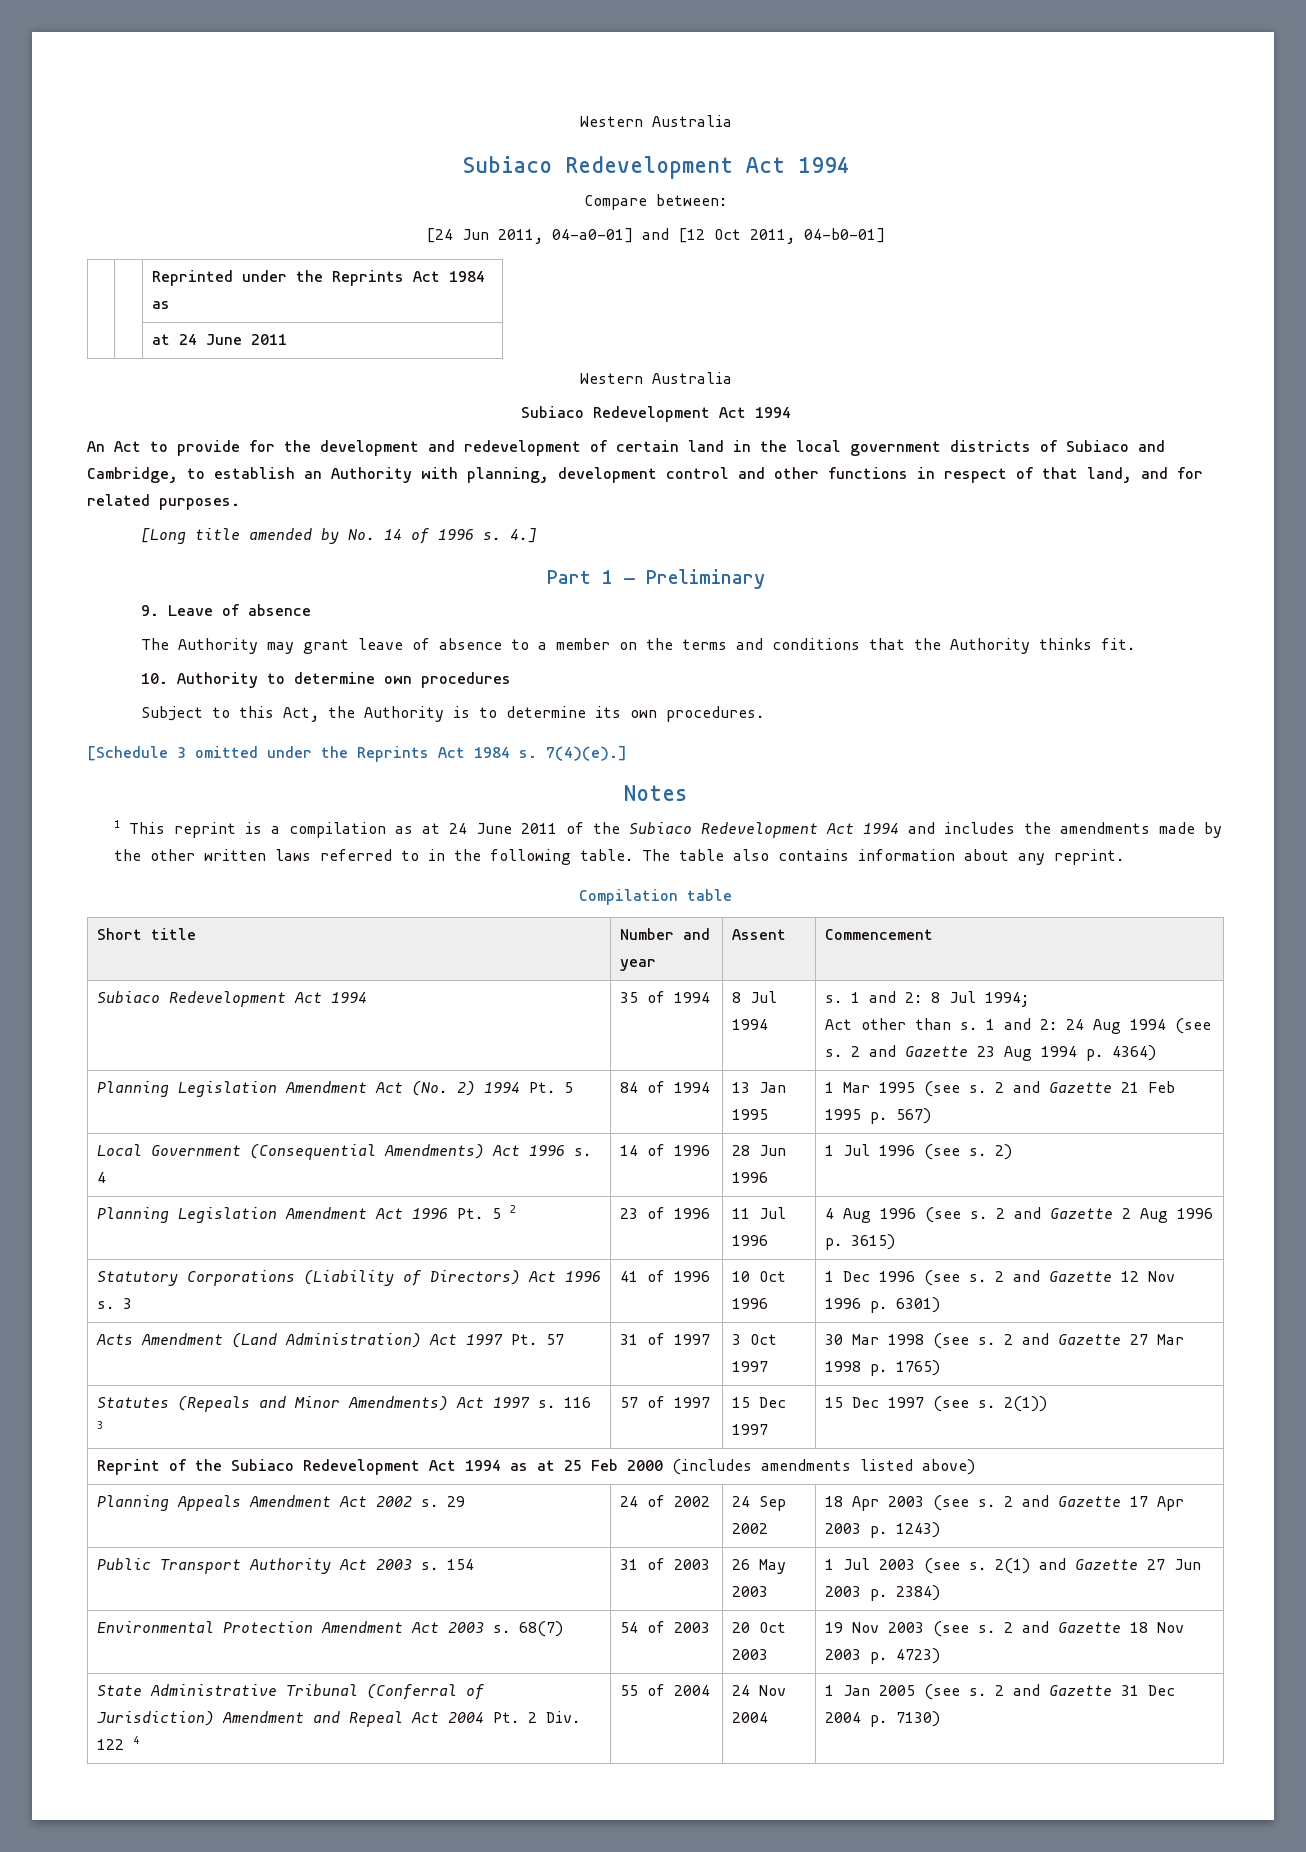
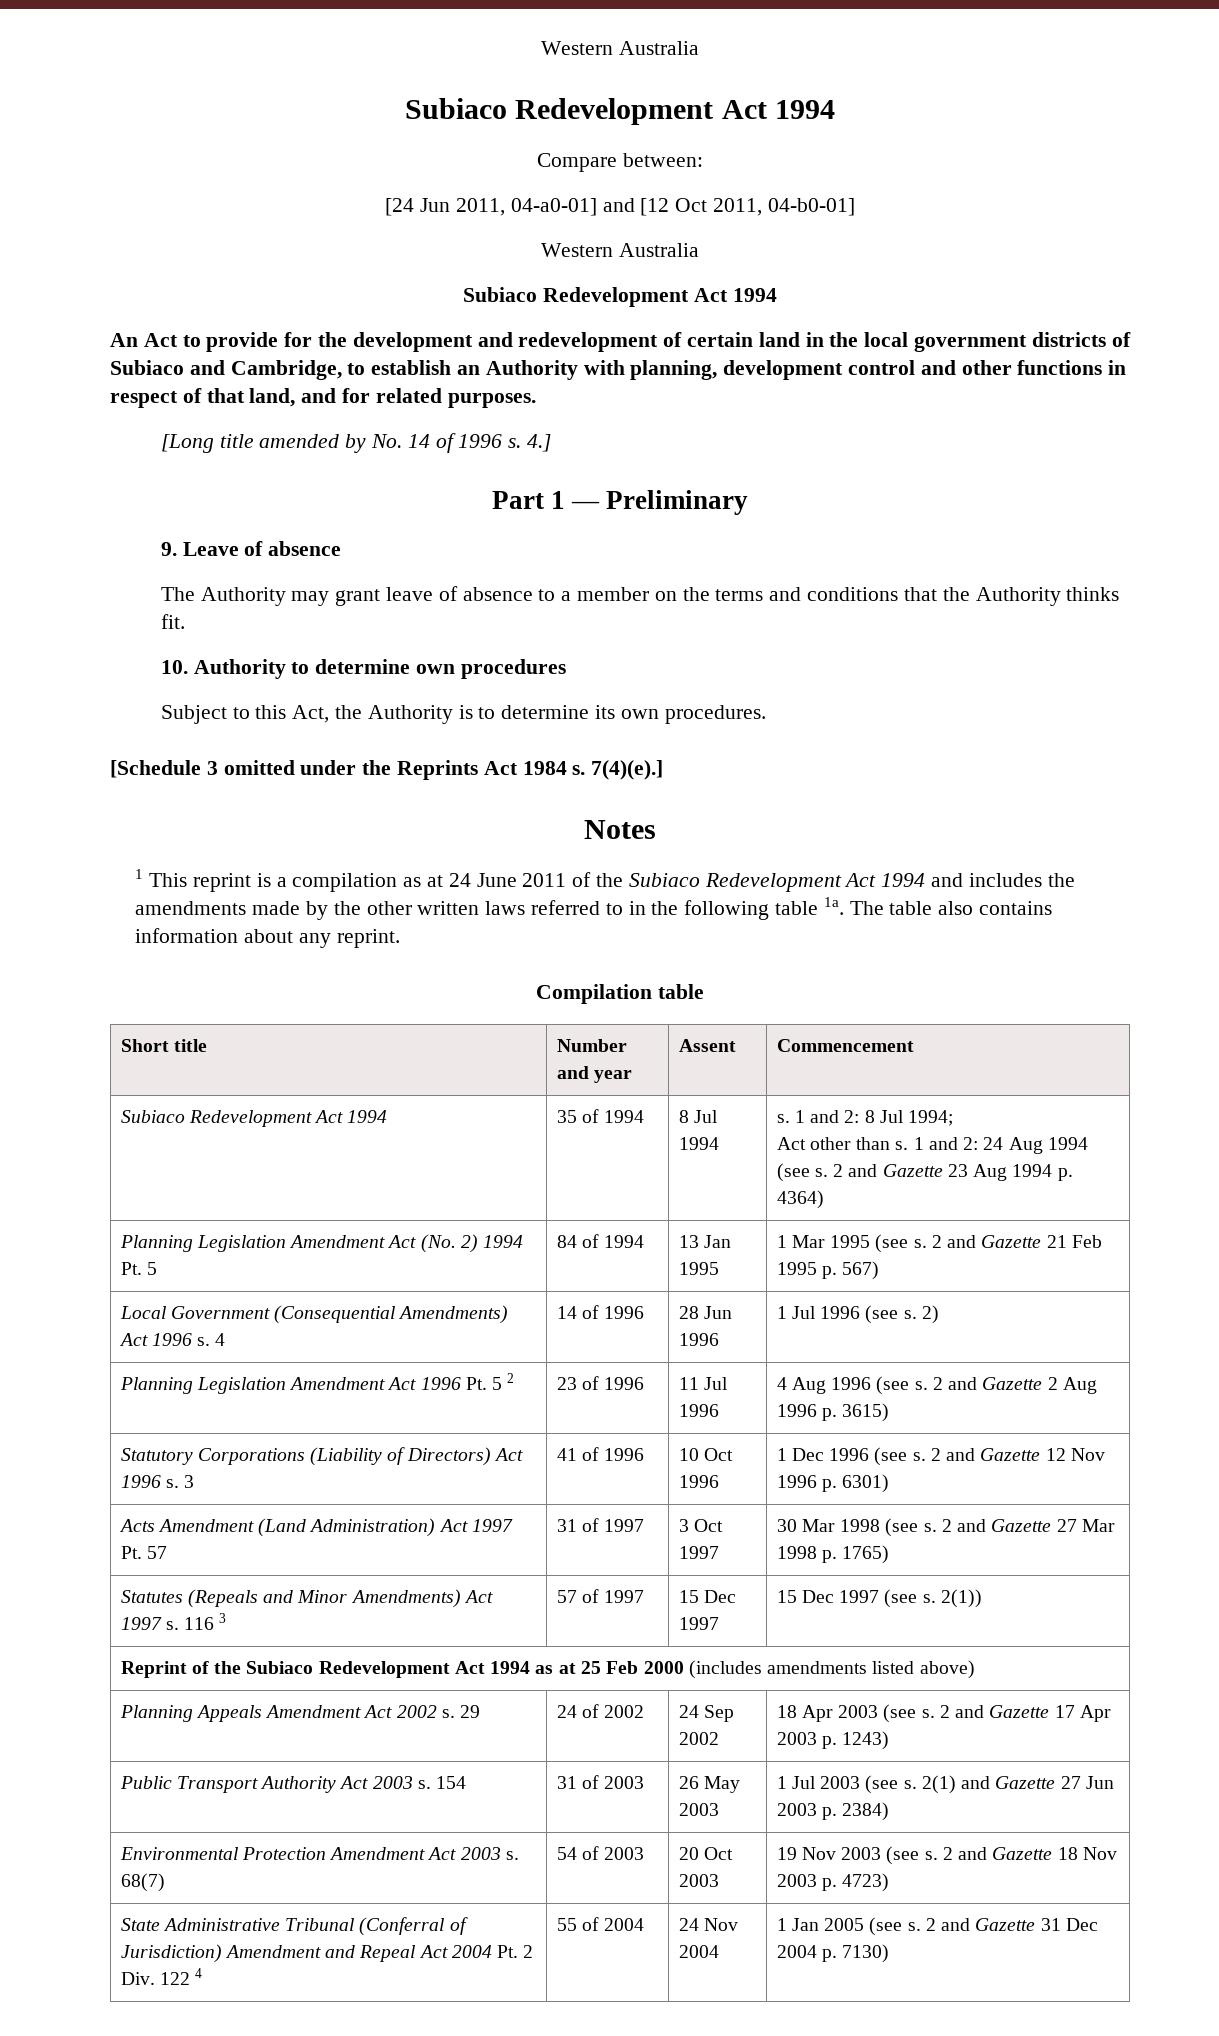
- | | Reprinted under the Reprints Act 1984 as
- | | at 24 June 2011
- 1 This reprint is a compilation as at 24 June 2011 of the Subiaco Redevelopment Act 1994 and includes the amendments made by the other written laws referred to in the following table.
+ 1 This reprint is a compilation as at 24 June 2011 of the Subiaco Redevelopment Act 1994 and includes the amendments made by the other written laws referred to in the following table 1a.

